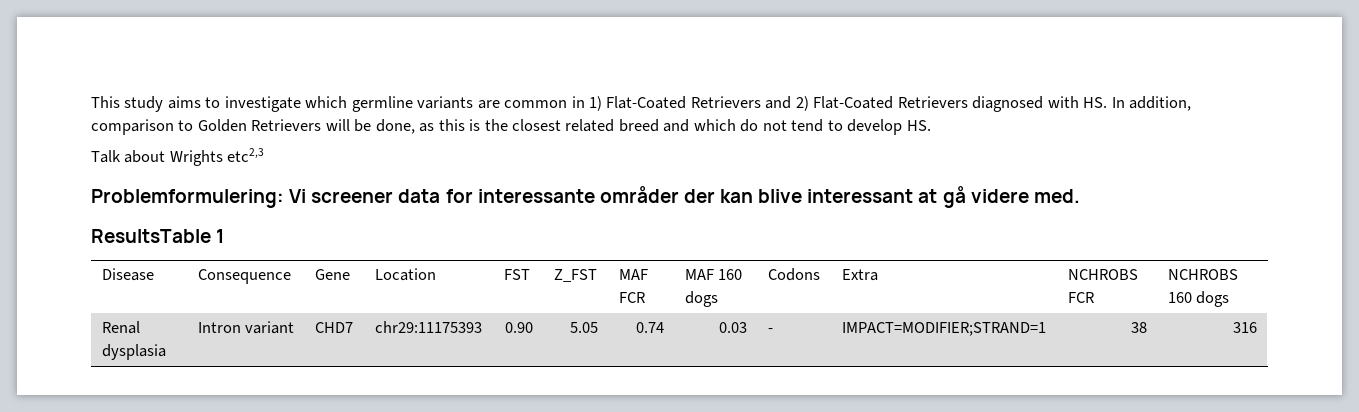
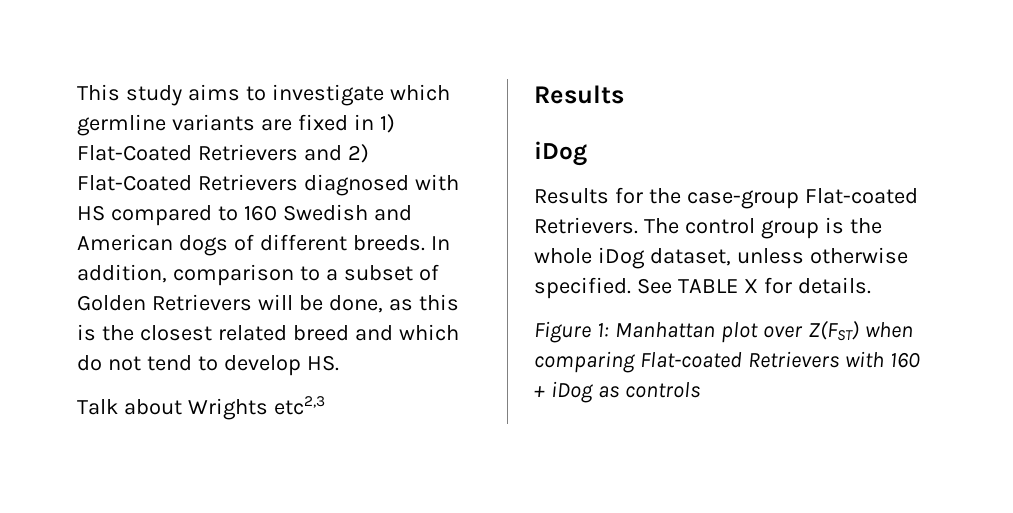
- This study aims to investigate which germline variants are common in 1) Flat-Coated Retrievers and 2) Flat-Coated Retrievers diagnosed with HS. In addition, comparison to Golden Retrievers will be done, as this is the closest related breed and which do not tend to develop HS.
+ This study aims to investigate which germline variants are fixed in 1) Flat-Coated Retrievers and 2) Flat-Coated Retrievers diagnosed with HS compared to 160 Swedish and American dogs of different breeds. In addition, comparison to a subset of Golden Retrievers will be done, as this is the closest related breed and which do not tend to develop HS.
  Talk about Wrights etc2,3
- Problemformulering: Vi screener data for interessante områder der kan blive interessant at gå videre med.
- ResultsTable 1
- Disease | Consequence | Gene | Location | FST | Z_FST | MAF FCR | MAF 160 dogs | Codons | Extra | NCHROBS FCR | NCHROBS 160 dogs
- Renal dysplasia | Intron variant | CHD7 | chr29:11175393 | 0.90 | 5.05 | 0.74 | 0.03 | - | IMPACT=MODIFIER;STRAND=1 | 38 | 316
+ Results
+ iDog
+ Results for the case-group Flat-coated Retrievers. The control group is the whole iDog dataset, unless otherwise specified. See TABLE X for details.
+ Figure 1: Manhattan plot over Z(FST) when comparing Flat-coated Retrievers with 160 + iDog as controls

